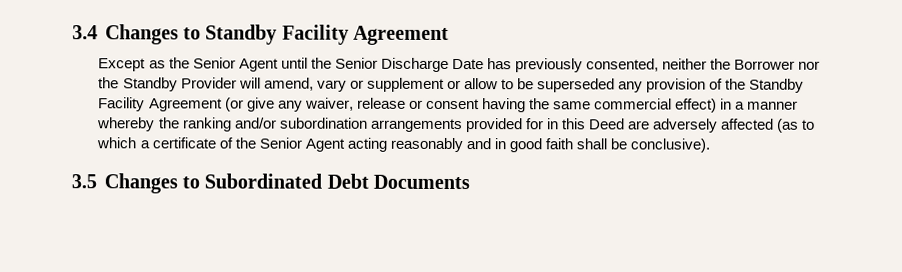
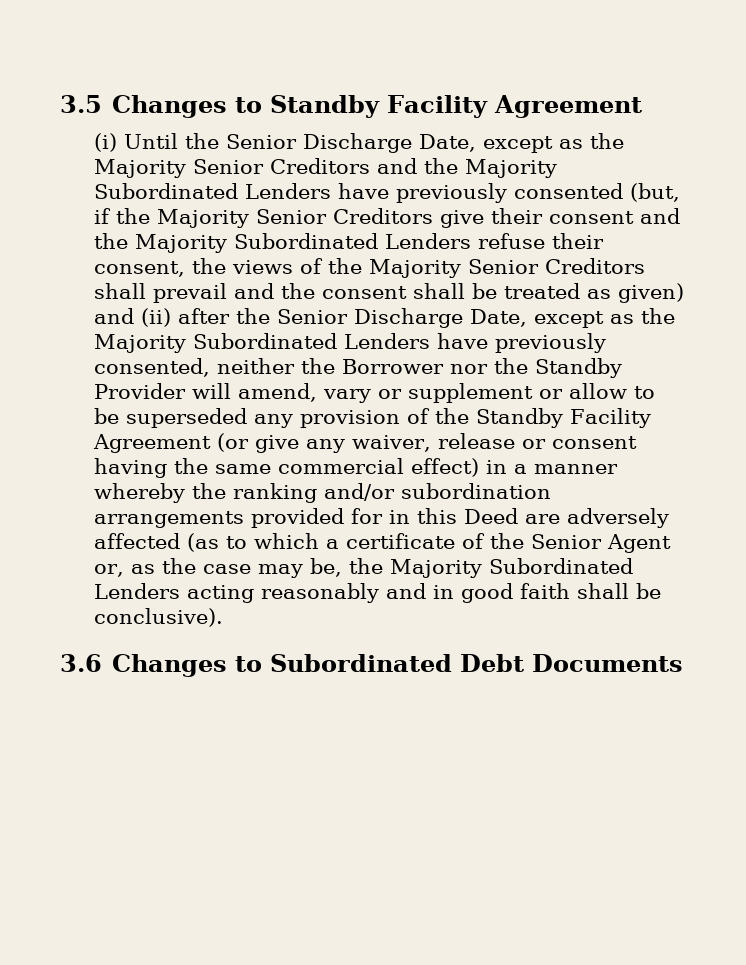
- 3.4 Changes to Standby Facility Agreement
+ 3.5 Changes to Standby Facility Agreement
- Except as the Senior Agent until the Senior Discharge Date has previously consented, neither the Borrower nor the Standby Provider will amend, vary or supplement or allow to be superseded any provision of the Standby Facility Agreement (or give any waiver, release or consent having the same commercial effect) in a manner whereby the ranking and/or subordination arrangements provided for in this Deed are adversely affected (as to which a certificate of the Senior Agent acting reasonably and in good faith shall be conclusive).
+ (i) Until the Senior Discharge Date, except as the Majority Senior Creditors and the Majority Subordinated Lenders have previously consented (but, if the Majority Senior Creditors give their consent and the Majority Subordinated Lenders refuse their consent, the views of the Majority Senior Creditors shall prevail and the consent shall be treated as given) and (ii) after the Senior Discharge Date, except as the Majority Subordinated Lenders have previously consented, neither the Borrower nor the Standby Provider will amend, vary or supplement or allow to be superseded any provision of the Standby Facility Agreement (or give any waiver, release or consent having the same commercial effect) in a manner whereby the ranking and/or subordination arrangements provided for in this Deed are adversely affected (as to which a certificate of the Senior Agent or, as the case may be, the Majority Subordinated Lenders acting reasonably and in good faith shall be conclusive).
- 3.5 Changes to Subordinated Debt Documents
+ 3.6 Changes to Subordinated Debt Documents

